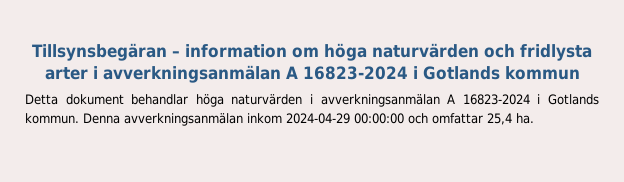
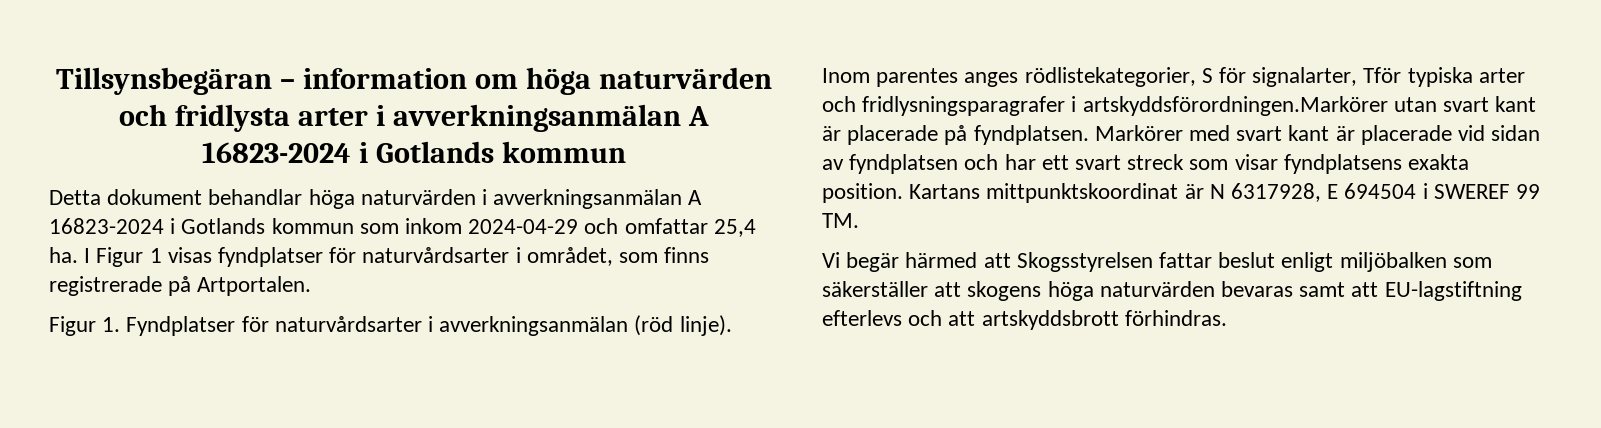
- Detta dokument behandlar höga naturvärden i avverkningsanmälan A 16823-2024 i Gotlands kommun. Denna avverkningsanmälan inkom 2024-04-29 00:00:00 och omfattar 25,4 ha.
+ Detta dokument behandlar höga naturvärden i avverkningsanmälan A 16823-2024 i Gotlands kommun som inkom 2024-04-29 och omfattar 25,4 ha.
+ I Figur 1 visas fyndplatser för naturvårdsarter i området, som finns registrerade på Artportalen.
+ Figur 1. Fyndplatser för naturvårdsarter i avverkningsanmälan (röd linje). Inom parentes anges rödlistekategorier, S för signalarter, Tför typiska arter och fridlysningsparagrafer i artskyddsförordningen.Markörer utan svart kant är placerade på fyndplatsen. Markörer med svart kant är placerade vid sidan av fyndplatsen och har ett svart streck som visar fyndplatsens exakta position. Kartans mittpunktskoordinat är N 6317928, E 694504 i SWEREF 99 TM.
+ Vi begär härmed att Skogsstyrelsen fattar beslut enligt miljöbalken som säkerställer att skogens höga naturvärden bevaras samt att EU-lagstiftning efterlevs och att artskyddsbrott förhindras.

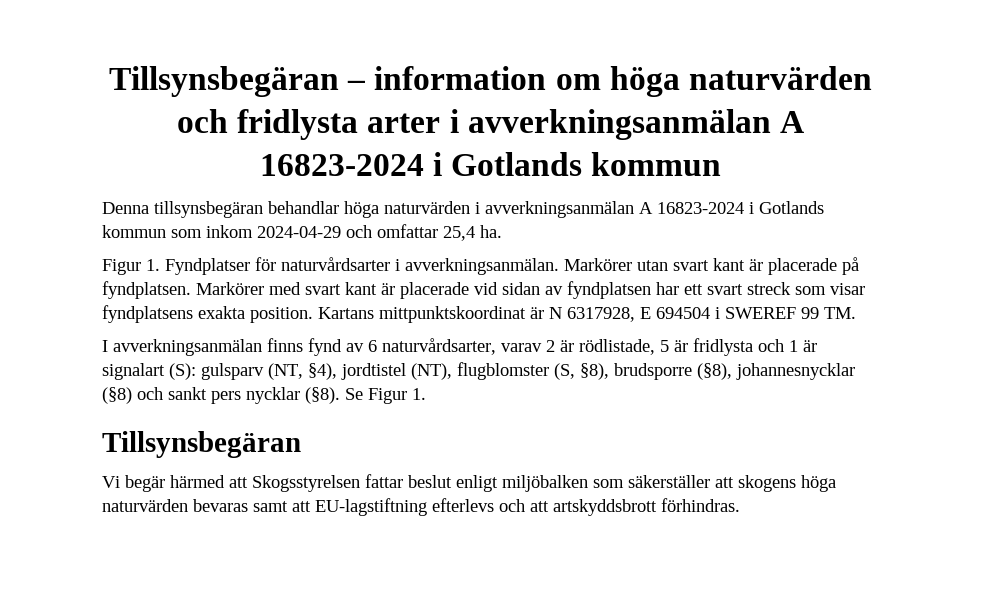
- Detta dokument behandlar höga naturvärden i avverkningsanmälan A 16823-2024 i Gotlands kommun som inkom 2024-04-29 och omfattar 25,4 ha. I Figur 1 visas fyndplatser för naturvårdsarter i området, som finns registrerade på Artportalen.
+ Denna tillsynsbegäran behandlar höga naturvärden i avverkningsanmälan A 16823-2024 i Gotlands kommun som inkom 2024-04-29 och omfattar 25,4 ha.
- Figur 1. Fyndplatser för naturvårdsarter i avverkningsanmälan (röd linje). Inom parentes anges rödlistekategorier, S för signalarter, Tför typiska arter och fridlysningsparagrafer i artskyddsförordningen.Markörer utan svart kant är placerade på fyndplatsen.
+ Figur 1. Fyndplatser för naturvårdsarter i avverkningsanmälan. Markörer utan svart kant är placerade på fyndplatsen.
- Markörer med svart kant är placerade vid sidan av fyndplatsen och har ett svart streck som visar fyndplatsens exakta position.
+ Markörer med svart kant är placerade vid sidan av fyndplatsen har ett svart streck som visar fyndplatsens exakta position.
+ I avverkningsanmälan finns fynd av 6 naturvårdsarter, varav 2 är rödlistade, 5 är fridlysta och 1 är signalart (S): gulsparv (NT, §4), jordtistel (NT), flugblomster (S, §8), brudsporre (§8), johannesnycklar (§8) och sankt pers nycklar (§8). Se Figur 1.
+ Tillsynsbegäran

